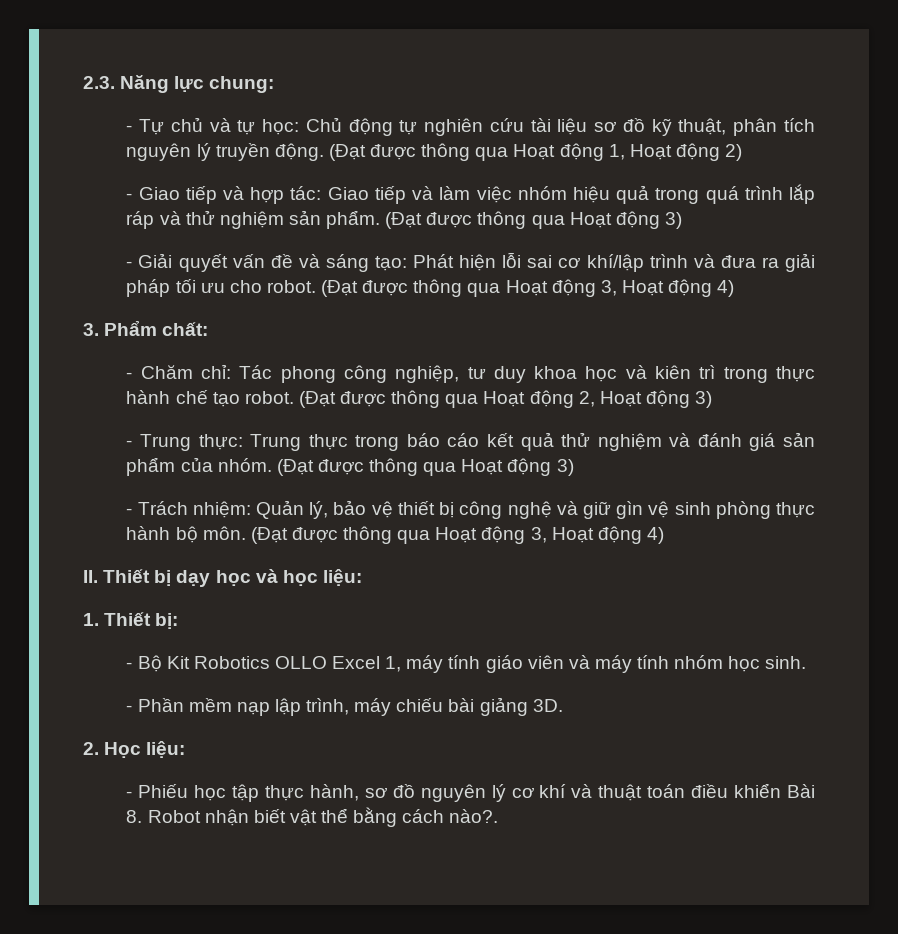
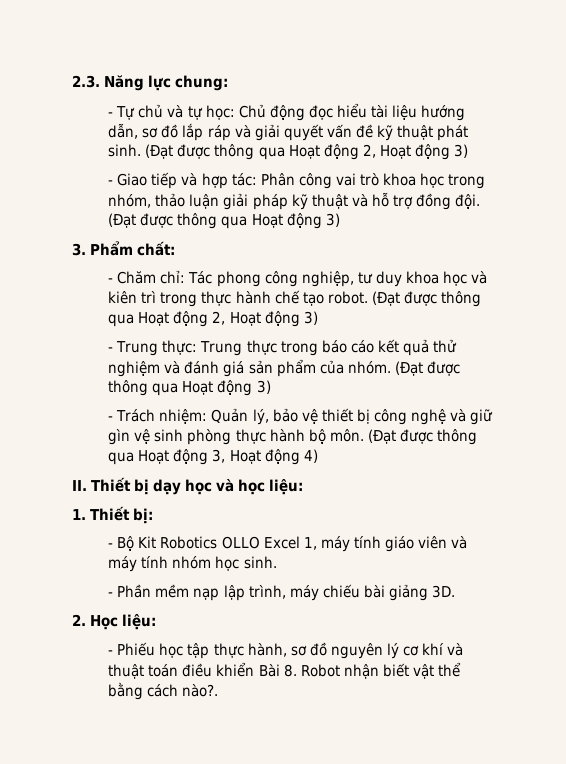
- - Tự chủ và tự học: Chủ động tự nghiên cứu tài liệu sơ đồ kỹ thuật, phân tích nguyên lý truyền động. (Đạt được thông qua Hoạt động 1, Hoạt động 2)
+ - Tự chủ và tự học: Chủ động đọc hiểu tài liệu hướng dẫn, sơ đồ lắp ráp và giải quyết vấn đề kỹ thuật phát sinh. (Đạt được thông qua Hoạt động 2, Hoạt động 3)
- - Giao tiếp và hợp tác: Giao tiếp và làm việc nhóm hiệu quả trong quá trình lắp ráp và thử nghiệm sản phẩm. (Đạt được thông qua Hoạt động 3)
- - Giải quyết vấn đề và sáng tạo: Phát hiện lỗi sai cơ khí/lập trình và đưa ra giải pháp tối ưu cho robot. (Đạt được thông qua Hoạt động 3, Hoạt động 4)
+ - Giao tiếp và hợp tác: Phân công vai trò khoa học trong nhóm, thảo luận giải pháp kỹ thuật và hỗ trợ đồng đội. (Đạt được thông qua Hoạt động 3)

